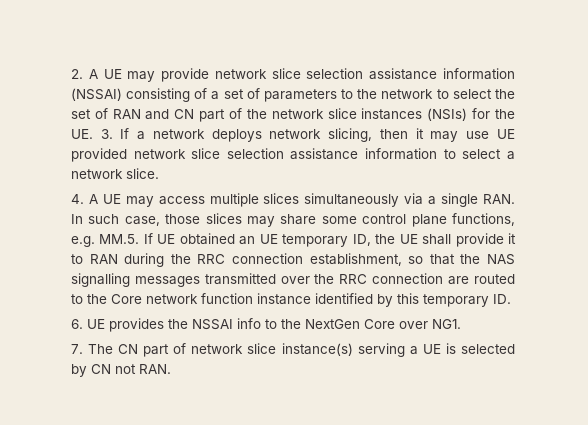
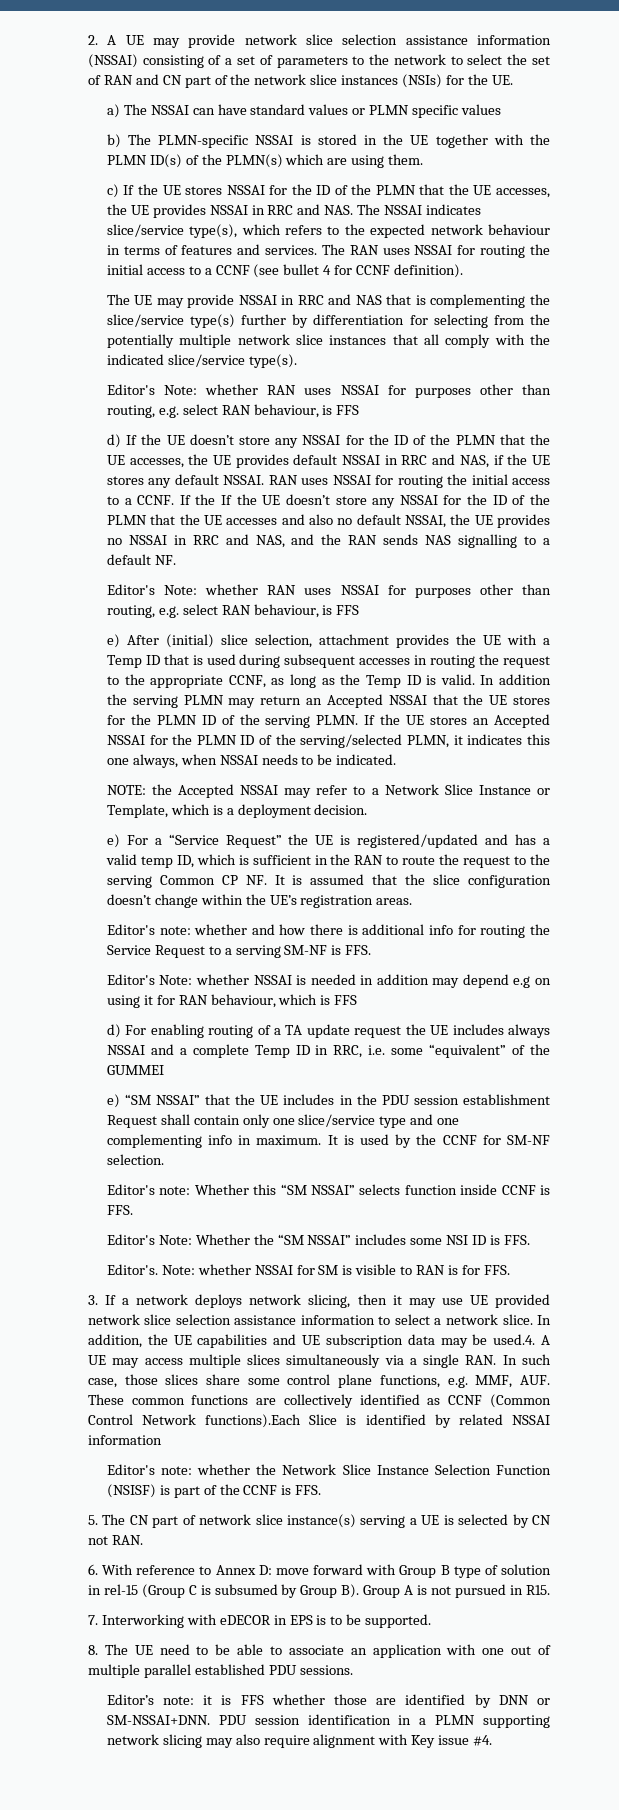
- 2. A UE may provide network slice selection assistance information (NSSAI) consisting of a set of parameters to the network to select the set of RAN and CN part of the network slice instances (NSIs) for the UE. 3. If a network deploys network slicing, then it may use UE provided network slice selection assistance information to select a network slice.
- 4. A UE may access multiple slices simultaneously via a single RAN. In such case, those slices may share some control plane functions, e.g. MM.5. If UE obtained an UE temporary ID, the UE shall provide it to RAN during the RRC connection establishment, so that the NAS signalling messages transmitted over the RRC connection are routed to the Core network function instance identified by this temporary ID.
- 6. UE provides the NSSAI info to the NextGen Core over NG1.
- 7. The CN part of network slice instance(s) serving a UE is selected by CN not RAN.
+ 2. A UE may provide network slice selection assistance information (NSSAI) consisting of a set of parameters to the network to select the set of RAN and CN part of the network slice instances (NSIs) for the UE.
+ a) The NSSAI can have standard values or PLMN specific values
+ b) The PLMN-specific NSSAI is stored in the UE together with the PLMN ID(s) of the PLMN(s) which are using them.
+ c) If the UE stores NSSAI for the ID of the PLMN that the UE accesses, the UE provides NSSAI in RRC and NAS. The NSSAI indicates slice/service type(s), which refers to the expected network behaviour in terms of features and services. The RAN uses NSSAI for routing the initial access to a CCNF (see bullet 4 for CCNF definition).
+ The UE may provide NSSAI in RRC and NAS that is complementing the slice/service type(s) further by differentiation for selecting from the potentially multiple network slice instances that all comply with the indicated slice/service type(s).
+ Editor's Note: whether RAN uses NSSAI for purposes other than routing, e.g. select RAN behaviour, is FFS
+ d) If the UE doesn’t store any NSSAI for the ID of the PLMN that the UE accesses, the UE provides default NSSAI in RRC and NAS, if the UE stores any default NSSAI. RAN uses NSSAI for routing the initial access to a CCNF. If the If the UE doesn’t store any NSSAI for the ID of the PLMN that the UE accesses and also no default NSSAI, the UE provides no NSSAI in RRC and NAS, and the RAN sends NAS signalling to a default NF.
+ Editor's Note: whether RAN uses NSSAI for purposes other than routing, e.g. select RAN behaviour, is FFS
+ e) After (initial) slice selection, attachment provides the UE with a Temp ID that is used during subsequent accesses in routing the request to the appropriate CCNF, as long as the Temp ID is valid. In addition the serving PLMN may return an Accepted NSSAI that the UE stores for the PLMN ID of the serving PLMN. If the UE stores an Accepted NSSAI for the PLMN ID of the serving/selected PLMN, it indicates this one always, when NSSAI needs to be indicated.
+ NOTE: the Accepted NSSAI may refer to a Network Slice Instance or Template, which is a deployment decision.
+ e) For a “Service Request” the UE is registered/updated and has a valid temp ID, which is sufficient in the RAN to route the request to the serving Common CP NF. It is assumed that the slice configuration doesn’t change within the UE’s registration areas.
+ Editor's note: whether and how there is additional info for routing the Service Request to a serving SM-NF is FFS.
+ Editor's Note: whether NSSAI is needed in addition may depend e.g on using it for RAN behaviour, which is FFS
+ d) For enabling routing of a TA update request the UE includes always NSSAI and a complete Temp ID in RRC, i.e. some “equivalent” of the GUMMEI
+ e) “SM NSSAI” that the UE includes in the PDU session establishment Request shall contain only one slice/service type and one complementing info in maximum. It is used by the CCNF for SM-NF selection.
+ Editor's note: Whether this “SM NSSAI” selects function inside CCNF is FFS.
+ Editor's Note: Whether the “SM NSSAI” includes some NSI ID is FFS.
+ Editor's. Note: whether NSSAI for SM is visible to RAN is for FFS.
+ 3. If a network deploys network slicing, then it may use UE provided network slice selection assistance information to select a network slice. In addition, the UE capabilities and UE subscription data may be used.4. A UE may access multiple slices simultaneously via a single RAN. In such case, those slices share some control plane functions, e.g. MMF, AUF. These common functions are collectively identified as CCNF (Common Control Network functions).Each Slice is identified by related NSSAI information
+ Editor's note: whether the Network Slice Instance Selection Function (NSISF) is part of the CCNF is FFS.
+ 5. The CN part of network slice instance(s) serving a UE is selected by CN not RAN.
+ 6. With reference to Annex D: move forward with Group B type of solution in rel-15 (Group C is subsumed by Group B). Group A is not pursued in R15.
+ 7. Interworking with eDECOR in EPS is to be supported.
+ 8. The UE need to be able to associate an application with one out of multiple parallel established PDU sessions.
+ Editor’s note: it is FFS whether those are identified by DNN or SM-NSSAI+DNN. PDU session identification in a PLMN supporting network slicing may also require alignment with Key issue #4.

